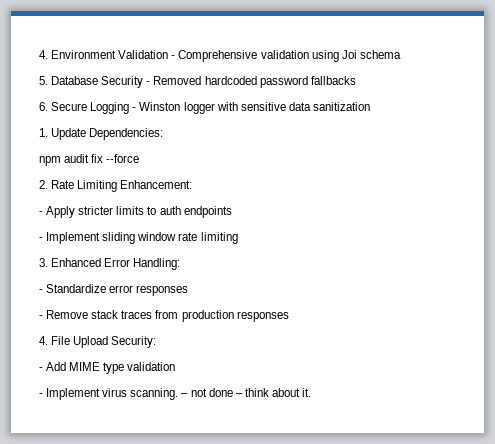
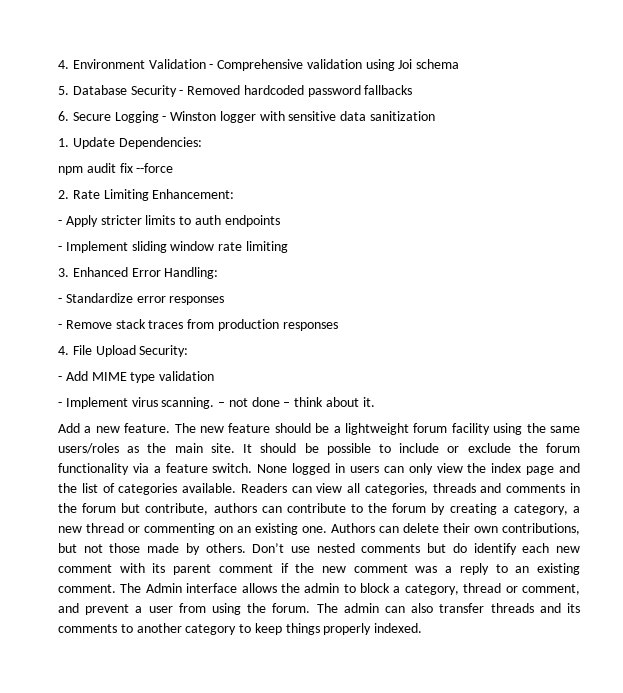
+ Add a new feature. The new feature should be a lightweight forum facility using the same users/roles as the main site. It should be possible to include or exclude the forum functionality via a feature switch. None logged in users can only view the index page and the list of categories available. Readers can view all categories, threads and comments in the forum but contribute, authors can contribute to the forum by creating a category, a new thread or commenting on an existing one. Authors can delete their own contributions, but not those made by others. Don’t use nested comments but do identify each new comment with its parent comment if the new comment was a reply to an existing comment. The Admin interface allows the admin to block a category, thread or comment, and prevent a user from using the forum. The admin can also transfer threads and its comments to another category to keep things properly indexed.

